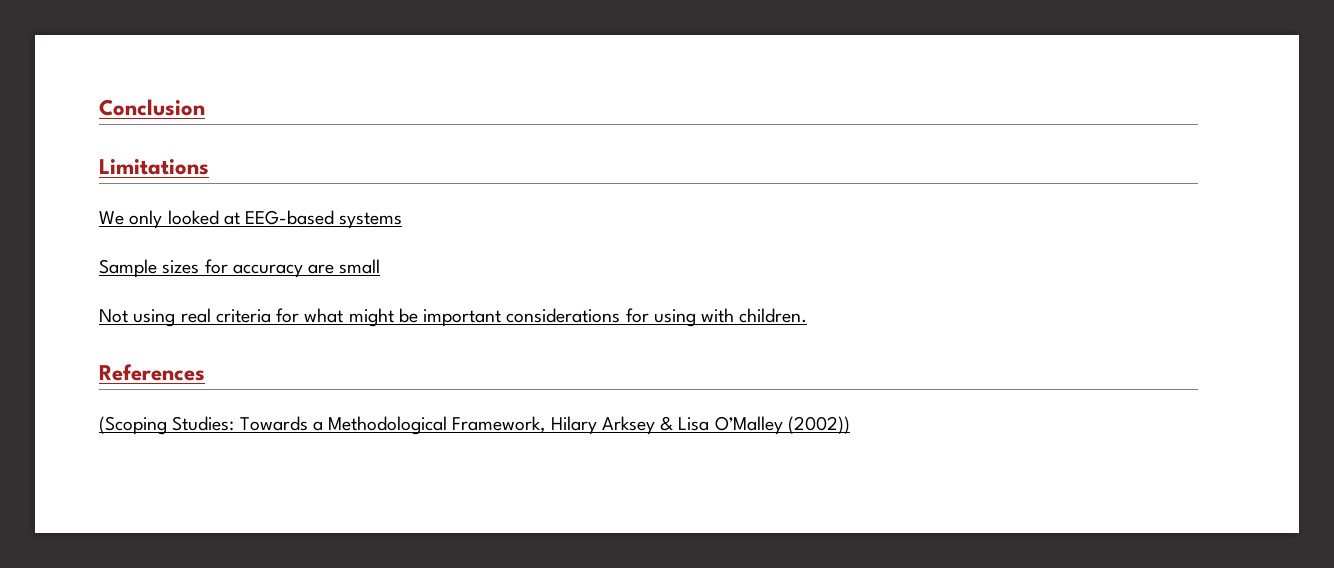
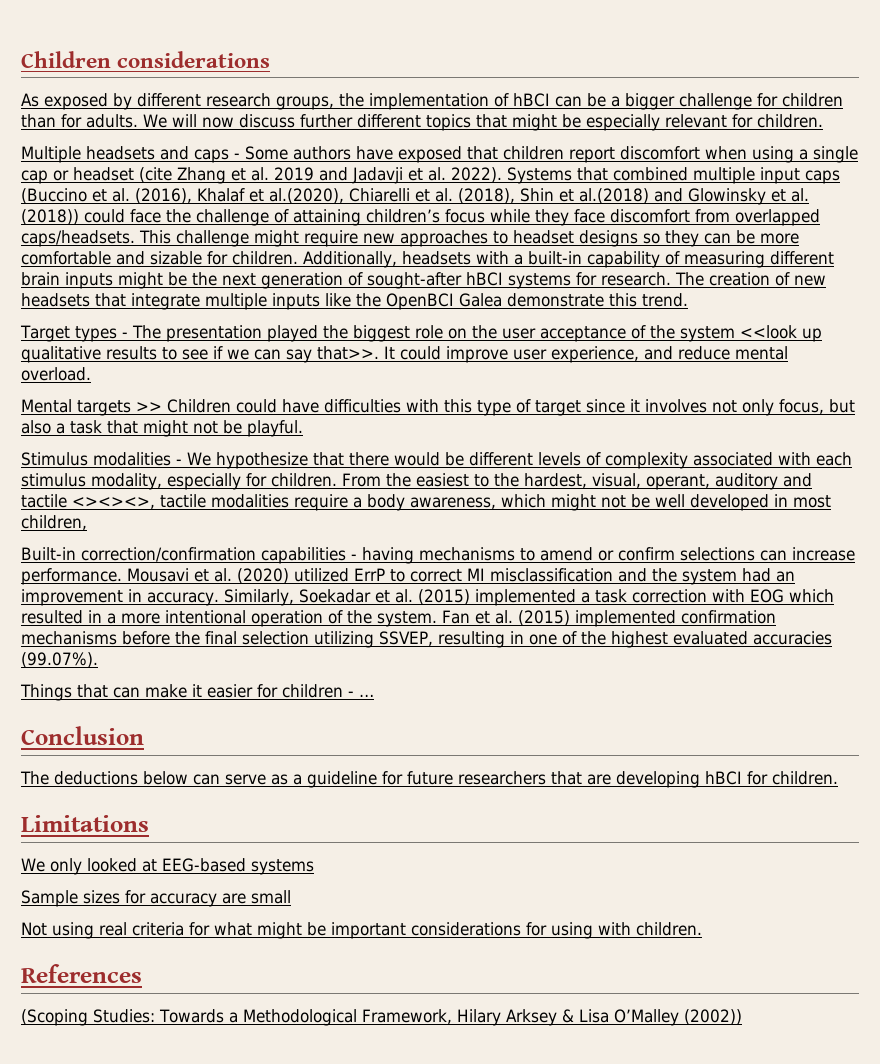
+ Children considerations
+ As exposed by different research groups, the implementation of hBCI can be a bigger challenge for children than for adults. We will now discuss further different topics that might be especially relevant for children.
+ Multiple headsets and caps - Some authors have exposed that children report discomfort when using a single cap or headset (cite Zhang et al. 2019 and Jadavji et al. 2022). Systems that combined multiple input caps (Buccino et al. (2016), Khalaf et al.(2020), Chiarelli et al. (2018), Shin et al.(2018) and Glowinsky et al. (2018)) could face the challenge of attaining children’s focus while they face discomfort from overlapped caps/headsets. This challenge might require new approaches to headset designs so they can be more comfortable and sizable for children. Additionally, headsets with a built-in capability of measuring different brain inputs might be the next generation of sought-after hBCI systems for research. The creation of new headsets that integrate multiple inputs like the OpenBCI Galea demonstrate this trend.
+ Target types - The presentation played the biggest role on the user acceptance of the system <<look up qualitative results to see if we can say that>>. It could improve user experience, and reduce mental overload.
+ Mental targets >> Children could have difficulties with this type of target since it involves not only focus, but also a task that might not be playful.
+ Stimulus modalities - We hypothesize that there would be different levels of complexity associated with each stimulus modality, especially for children. From the easiest to the hardest, visual, operant, auditory and tactile <><><>, tactile modalities require a body awareness, which might not be well developed in most children,
+ Built-in correction/confirmation capabilities - having mechanisms to amend or confirm selections can increase performance. Mousavi et al. (2020) utilized ErrP to correct MI misclassification and the system had an improvement in accuracy. Similarly, Soekadar et al. (2015) implemented a task correction with EOG which resulted in a more intentional operation of the system. Fan et al. (2015) implemented confirmation mechanisms before the final selection utilizing SSVEP, resulting in one of the highest evaluated accuracies (99.07%).
+ Things that can make it easier for children - …
  Conclusion
+ The deductions below can serve as a guideline for future researchers that are developing hBCI for children.

